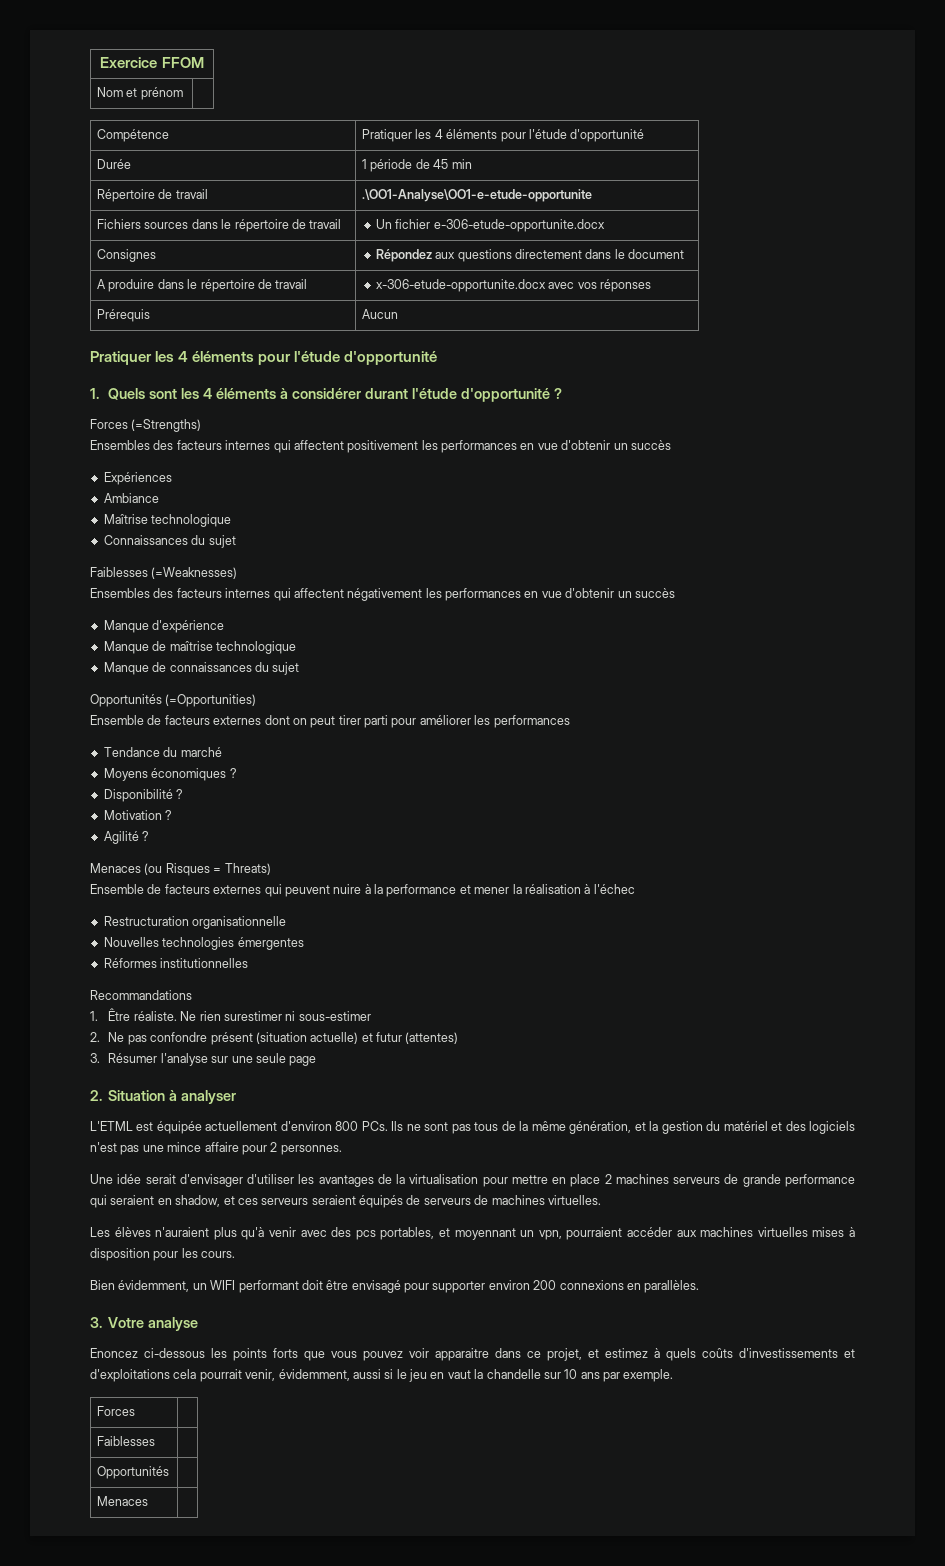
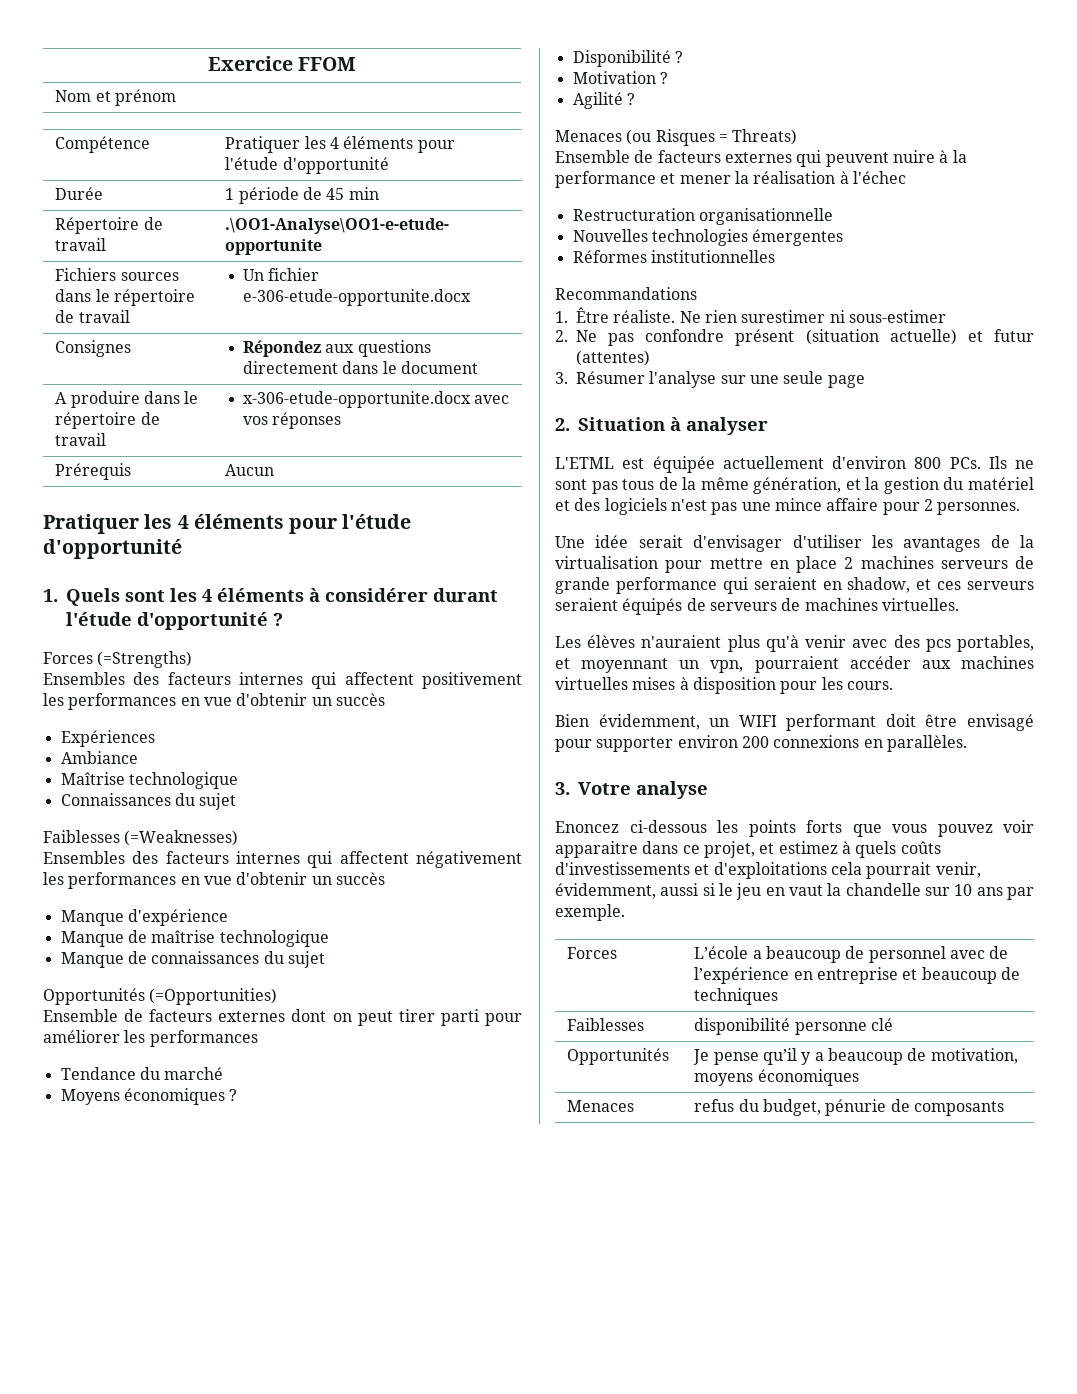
- Forces |
- Faiblesses |
- Opportunités |
- Menaces |
+ Forces | L’école a beaucoup de personnel avec de l’expérience en entreprise et beaucoup de techniques
+ Faiblesses | disponibilité personne clé
+ Opportunités | Je pense qu’il y a beaucoup de motivation, moyens économiques
+ Menaces | refus du budget, pénurie de composants

